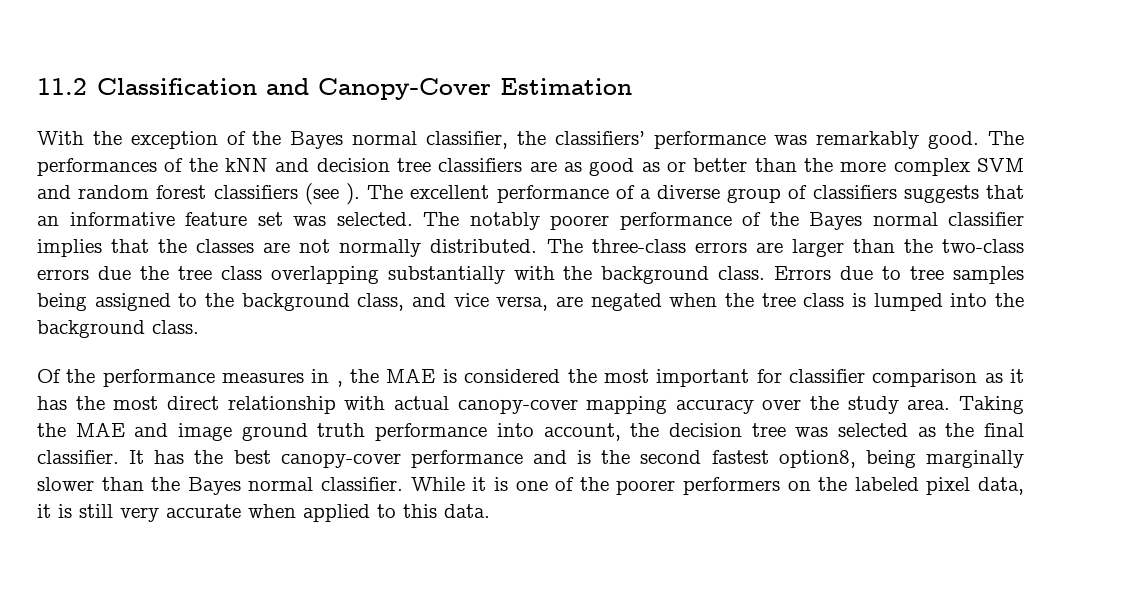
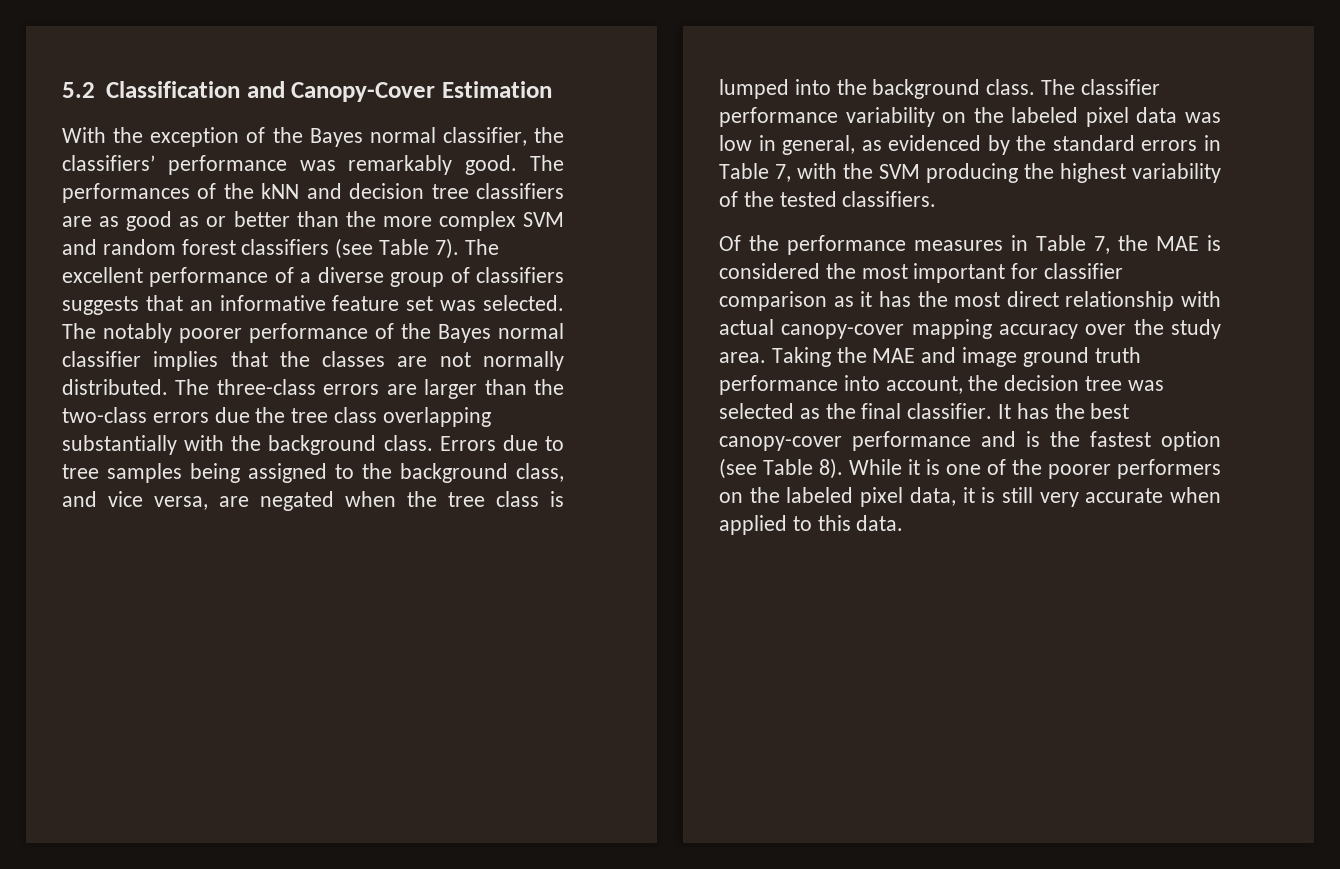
- 11.2 Classification and Canopy-Cover Estimation
+ 5.2 Classification and Canopy-Cover Estimation
- The performances of the kNN and decision tree classifiers are as good as or better than the more complex SVM and random forest classifiers (see ).
+ The performances of the kNN and decision tree classifiers are as good as or better than the more complex SVM and random forest classifiers (see Table 7).
+ The classifier performance variability on the labeled pixel data was low in general, as evidenced by the standard errors in Table 7, with the SVM producing the highest variability of the tested classifiers.
- Of the performance measures in , the MAE is considered the most important for classifier comparison as it has the most direct relationship with actual canopy-cover mapping accuracy over the study area.
+ Of the performance measures in Table 7, the MAE is considered the most important for classifier comparison as it has the most direct relationship with actual canopy-cover mapping accuracy over the study area.
- It has the best canopy-cover performance and is the second fastest option8, being marginally slower than the Bayes normal classifier.
+ It has the best canopy-cover performance and is the fastest option (see Table 8).

